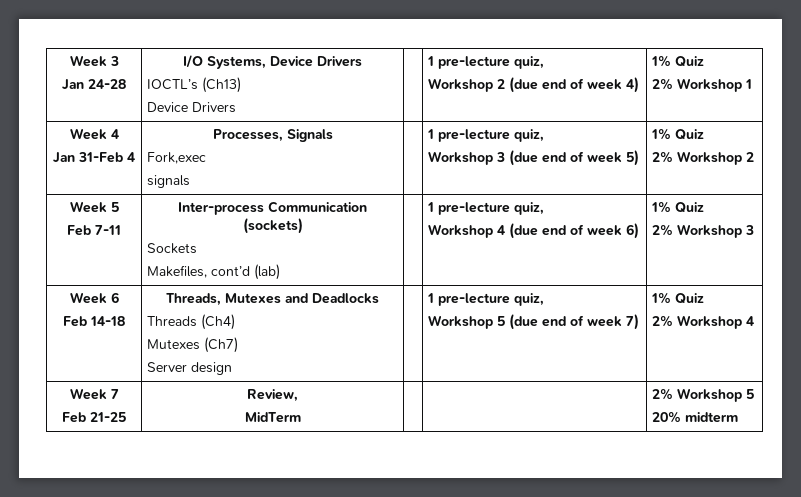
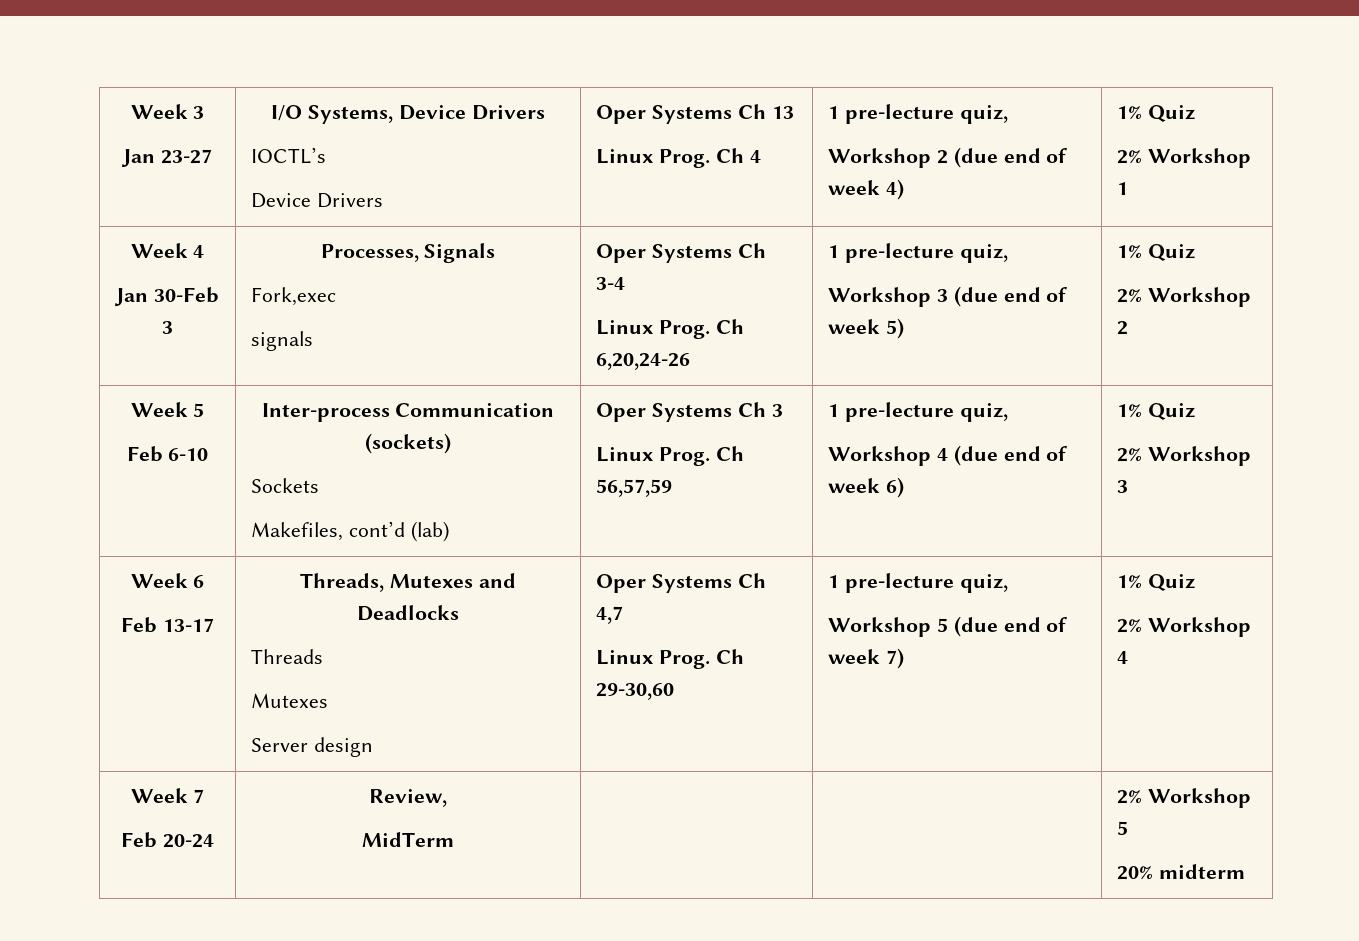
  Week 3
- Jan 24-28 | I/O Systems, Device Drivers
- IOCTL’s (Ch13)
- Device Drivers | | 1 pre-lecture quiz,
+ Jan 23-27 | I/O Systems, Device Drivers
+ IOCTL’s
+ Device Drivers | Oper Systems Ch 13
+ Linux Prog. Ch 4 | 1 pre-lecture quiz,
  Week 4
- Jan 31-Feb 4 | Processes, Signals
+ Jan 30-Feb 3 | Processes, Signals
  Fork,exec
- signals | | 1 pre-lecture quiz,
+ signals | Oper Systems Ch 3-4
+ Linux Prog. Ch 6,20,24-26 | 1 pre-lecture quiz,
  Week 5
- Feb 7-11 | Inter-process Communication (sockets)
+ Feb 6-10 | Inter-process Communication (sockets)
  Sockets
- Makefiles, cont’d (lab) | | 1 pre-lecture quiz,
+ Makefiles, cont’d (lab) | Oper Systems Ch 3
+ Linux Prog. Ch 56,57,59 | 1 pre-lecture quiz,
  Week 6
- Feb 14-18 | Threads, Mutexes and Deadlocks
- Threads (Ch4)
- Mutexes (Ch7)
- Server design | | 1 pre-lecture quiz,
+ Feb 13-17 | Threads, Mutexes and Deadlocks
+ Threads
+ Mutexes
+ Server design | Oper Systems Ch 4,7
+ Linux Prog. Ch 29-30,60 | 1 pre-lecture quiz,
  Week 7
- Feb 21-25 | Review,
+ Feb 20-24 | Review,

